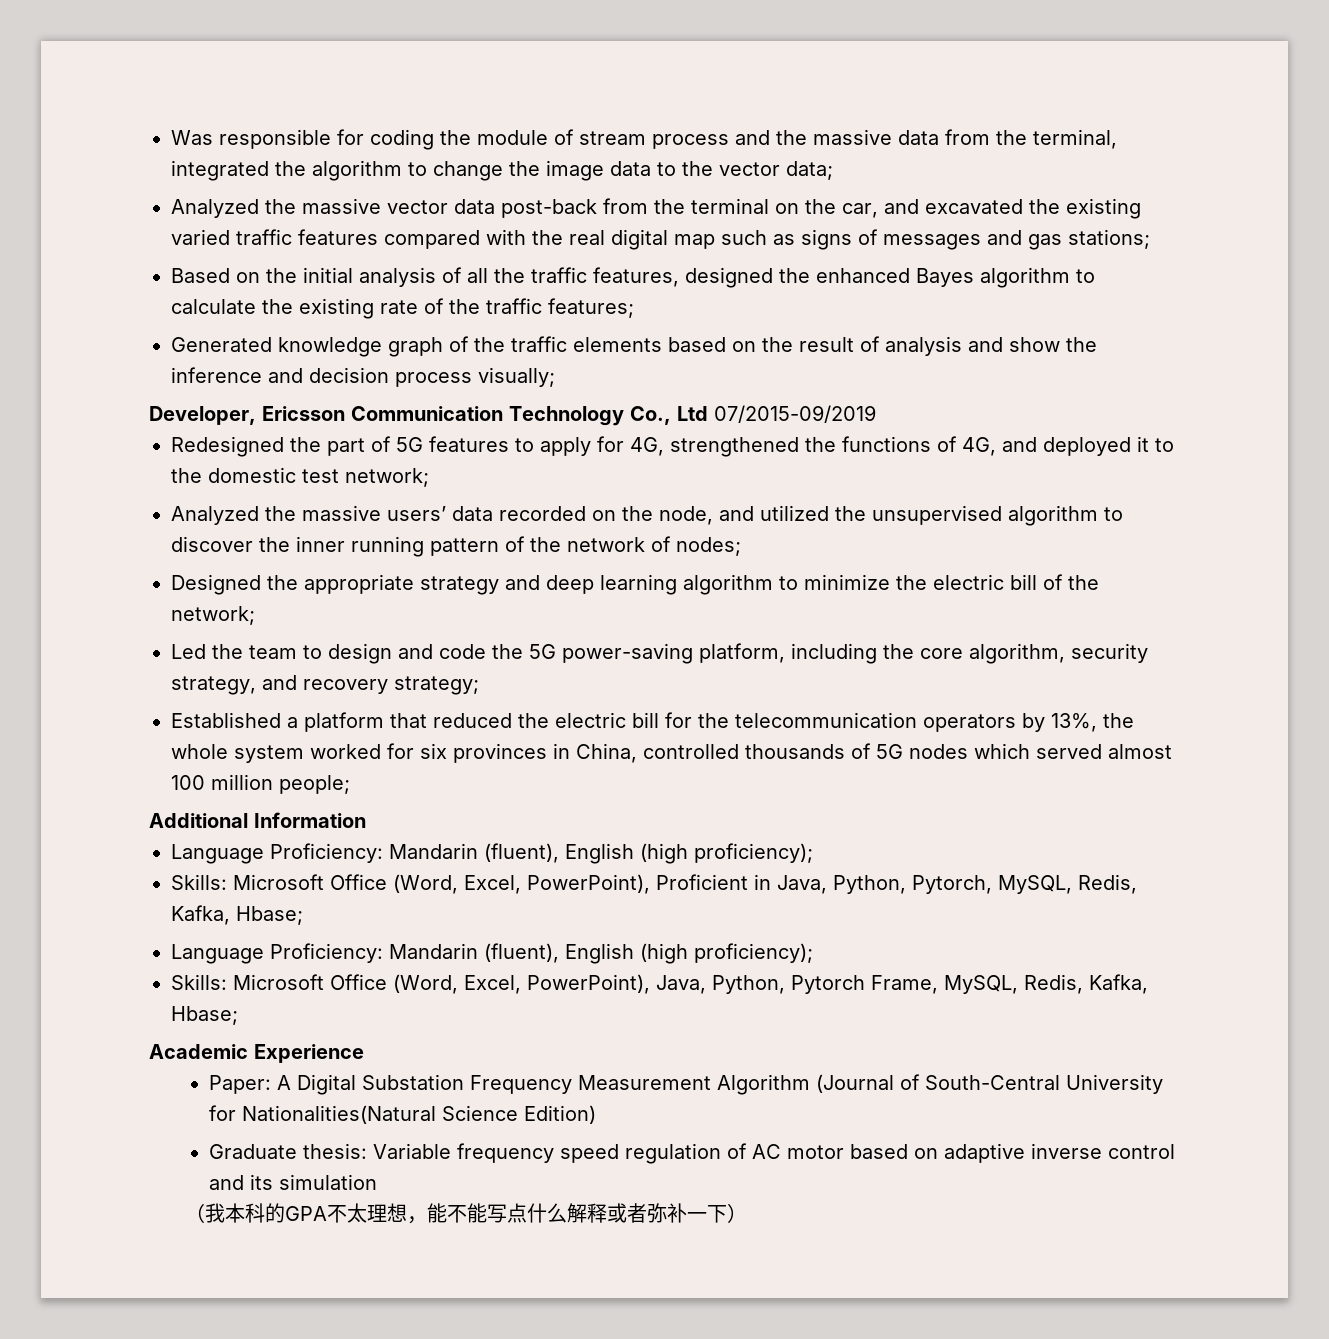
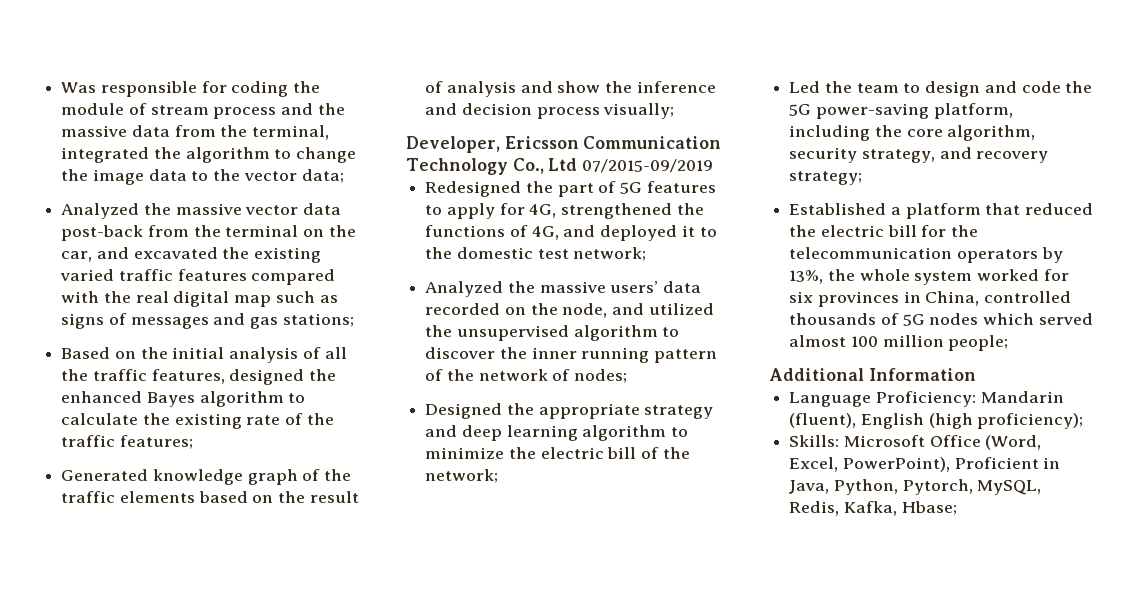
  Skills: Microsoft Office (Word, Excel, PowerPoint), Proficient in Java, Python, Pytorch, MySQL, Redis, Kafka, Hbase;
- Language Proficiency: Mandarin (fluent), English (high proficiency);
- Skills: Microsoft Office (Word, Excel, PowerPoint), Java, Python, Pytorch Frame, MySQL, Redis, Kafka, Hbase;
- Academic Experience
- Paper: A Digital Substation Frequency Measurement Algorithm (Journal of South-Central University for Nationalities(Natural Science Edition)
- Graduate thesis: Variable frequency speed regulation of AC motor based on adaptive inverse control and its simulation
- （我本科的GPA不太理想，能不能写点什么解释或者弥补一下）

